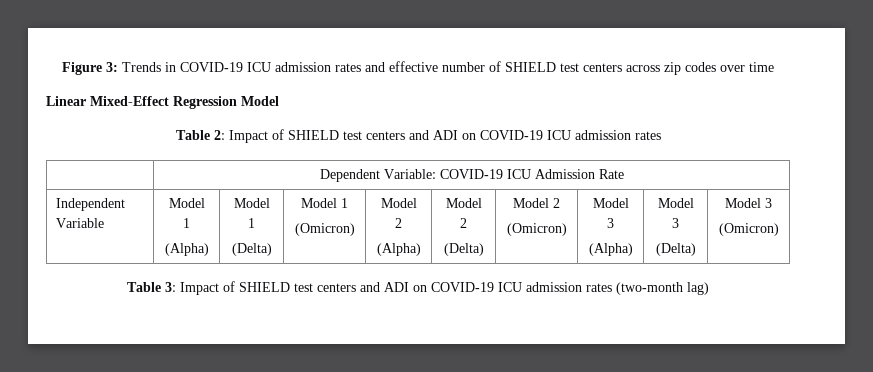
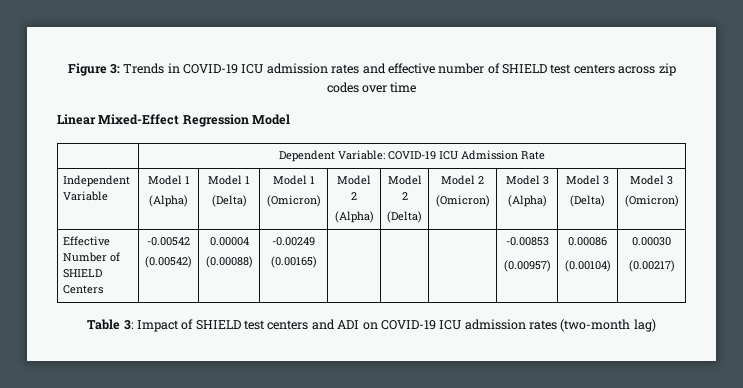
- Table 2: Impact of SHIELD test centers and ADI on COVID-19 ICU admission rates
+ Effective Number of SHIELD Centers | -0.00542
+ (0.00542) | 0.00004
+ (0.00088) | -0.00249
+ (0.00165) | | | | -0.00853
+ (0.00957) | 0.00086
+ (0.00104) | 0.00030
+ (0.00217)

